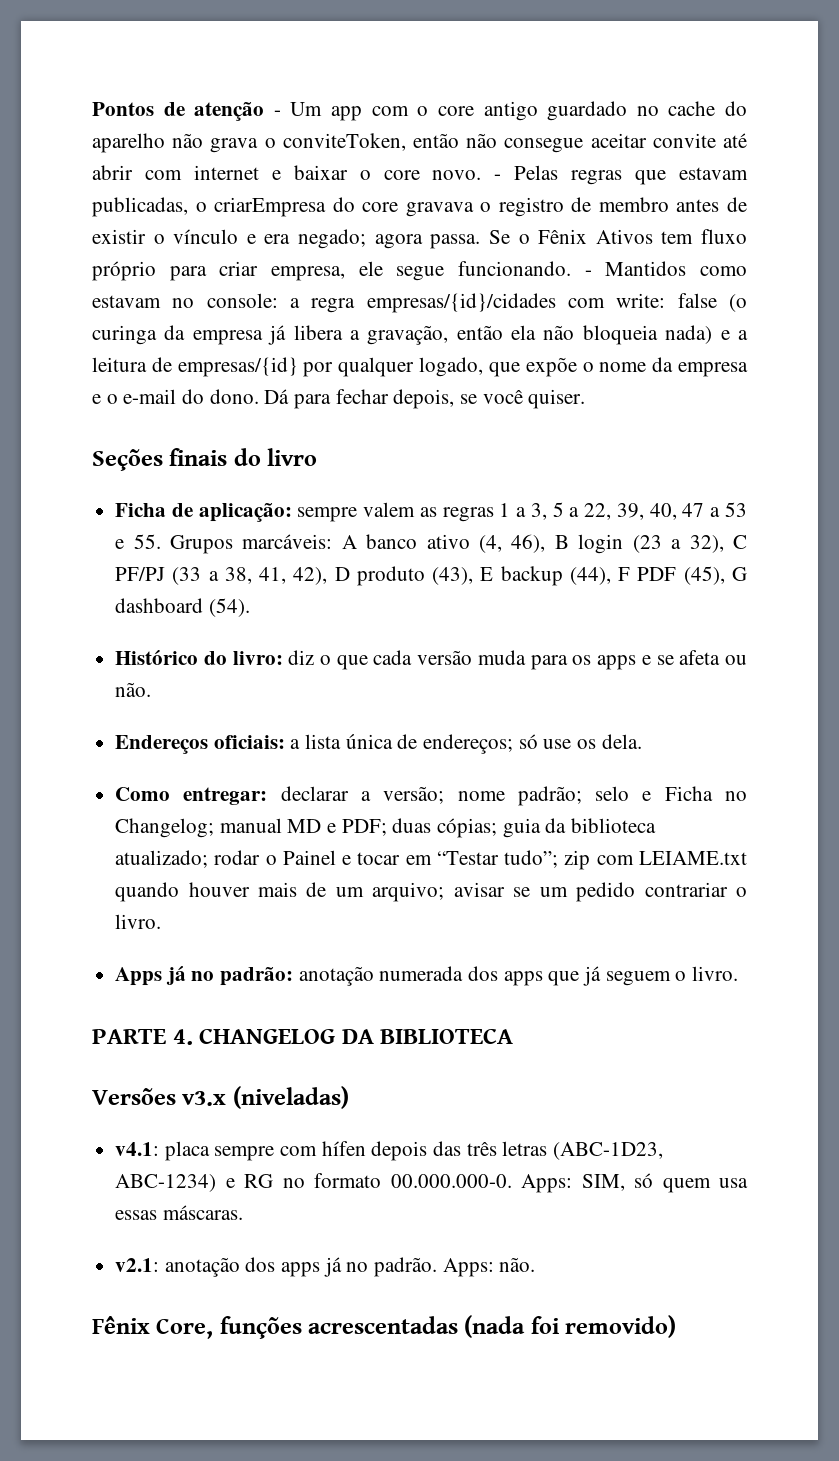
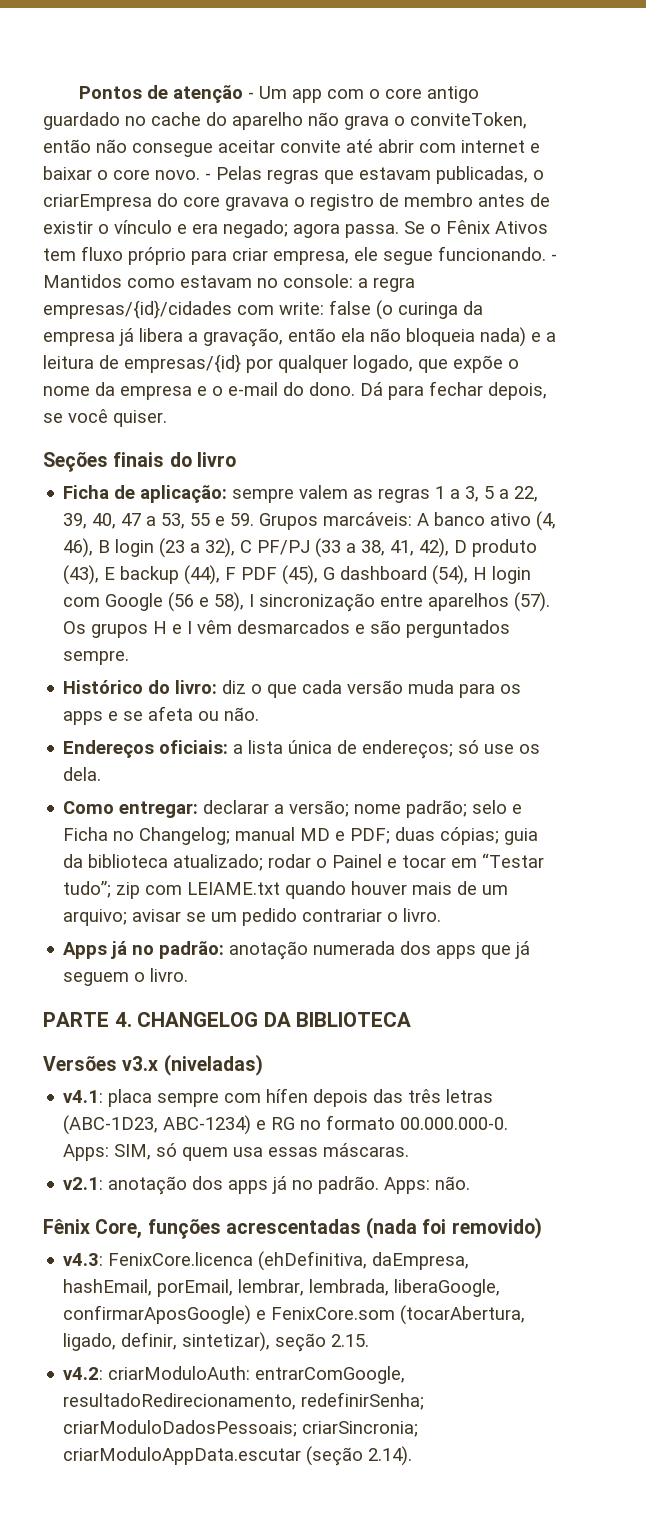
- Ficha de aplicação: sempre valem as regras 1 a 3, 5 a 22, 39, 40, 47 a 53 e 55. Grupos marcáveis: A banco ativo (4, 46), B login (23 a 32), C PF/PJ (33 a 38, 41, 42), D produto (43), E backup (44), F PDF (45), G dashboard (54).
+ Ficha de aplicação: sempre valem as regras 1 a 3, 5 a 22, 39, 40, 47 a 53, 55 e 59. Grupos marcáveis: A banco ativo (4, 46), B login (23 a 32), C PF/PJ (33 a 38, 41, 42), D produto (43), E backup (44), F PDF (45), G dashboard (54), H login com Google (56 e 58), I sincronização entre aparelhos (57). Os grupos H e I vêm desmarcados e são perguntados sempre.
+ v4.3: FenixCore.licenca (ehDefinitiva, daEmpresa, hashEmail, porEmail, lembrar, lembrada, liberaGoogle, confirmarAposGoogle) e FenixCore.som (tocarAbertura, ligado, definir, sintetizar), seção 2.15.
+ v4.2: criarModuloAuth: entrarComGoogle, resultadoRedirecionamento, redefinirSenha; criarModuloDadosPessoais; criarSincronia; criarModuloAppData.escutar (seção 2.14).

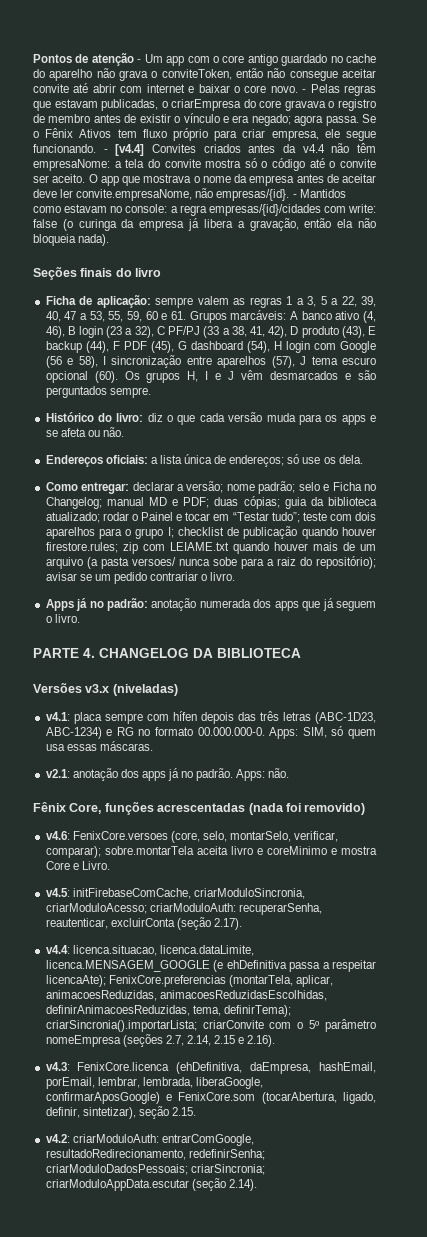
- - Mantidos como estavam no console: a regra empresas/{id}/cidades com write: false (o curinga da empresa já libera a gravação, então ela não bloqueia nada) e a leitura de empresas/{id} por qualquer logado, que expõe o nome da empresa e o e-mail do dono. Dá para fechar depois, se você quiser.
+ - [v4.4] Convites criados antes da v4.4 não têm empresaNome: a tela do convite mostra só o código até o convite ser aceito. O app que mostrava o nome da empresa antes de aceitar deve ler convite.empresaNome, não empresas/{id}. - Mantidos como estavam no console: a regra empresas/{id}/cidades com write: false (o curinga da empresa já libera a gravação, então ela não bloqueia nada).
- sempre valem as regras 1 a 3, 5 a 22, 39, 40, 47 a 53, 55 e 59. Grupos marcáveis:
+ sempre valem as regras 1 a 3, 5 a 22, 39, 40, 47 a 53, 55, 59, 60 e 61. Grupos marcáveis:
- A banco ativo (4, 46), B login (23 a 32), C PF/PJ (33 a 38, 41, 42), D produto (43), E backup (44), F PDF (45), G dashboard (54), H login com Google (56 e 58), I sincronização entre aparelhos (57). Os grupos H e I vêm desmarcados e são perguntados sempre.
+ A banco ativo (4, 46), B login (23 a 32), C PF/PJ (33 a 38, 41, 42), D produto (43), E backup (44), F PDF (45), G dashboard (54), H login com Google (56 e 58), I sincronização entre aparelhos (57), J tema escuro opcional (60). Os grupos H, I e J vêm desmarcados e são perguntados sempre.
- Como entregar: declarar a versão; nome padrão; selo e Ficha no Changelog; manual MD e PDF; duas cópias; guia da biblioteca atualizado; rodar o Painel e tocar em “Testar tudo”; zip com LEIAME.txt quando houver mais de um arquivo; avisar se um pedido contrariar o livro.
+ Como entregar: declarar a versão; nome padrão; selo e Ficha no Changelog; manual MD e PDF; duas cópias; guia da biblioteca atualizado; rodar o Painel e tocar em “Testar tudo”; teste com dois aparelhos para o grupo I; checklist de publicação quando houver firestore.rules; zip com LEIAME.txt quando houver mais de um arquivo (a pasta versoes/ nunca sobe para a raiz do repositório); avisar se um pedido contrariar o livro.
+ v4.6: FenixCore.versoes (core, selo, montarSelo, verificar, comparar); sobre.montarTela aceita livro e coreMinimo e mostra Core e Livro.
+ v4.5: initFirebaseComCache, criarModuloSincronia, criarModuloAcesso; criarModuloAuth: recuperarSenha, reautenticar, excluirConta (seção 2.17).
+ v4.4: licenca.situacao, licenca.dataLimite, licenca.MENSAGEM_GOOGLE (e ehDefinitiva passa a respeitar licencaAte); FenixCore.preferencias (montarTela, aplicar, animacoesReduzidas, animacoesReduzidasEscolhidas, definirAnimacoesReduzidas, tema, definirTema); criarSincronia().importarLista; criarConvite com o 5º parâmetro nomeEmpresa (seções 2.7, 2.14, 2.15 e 2.16).

